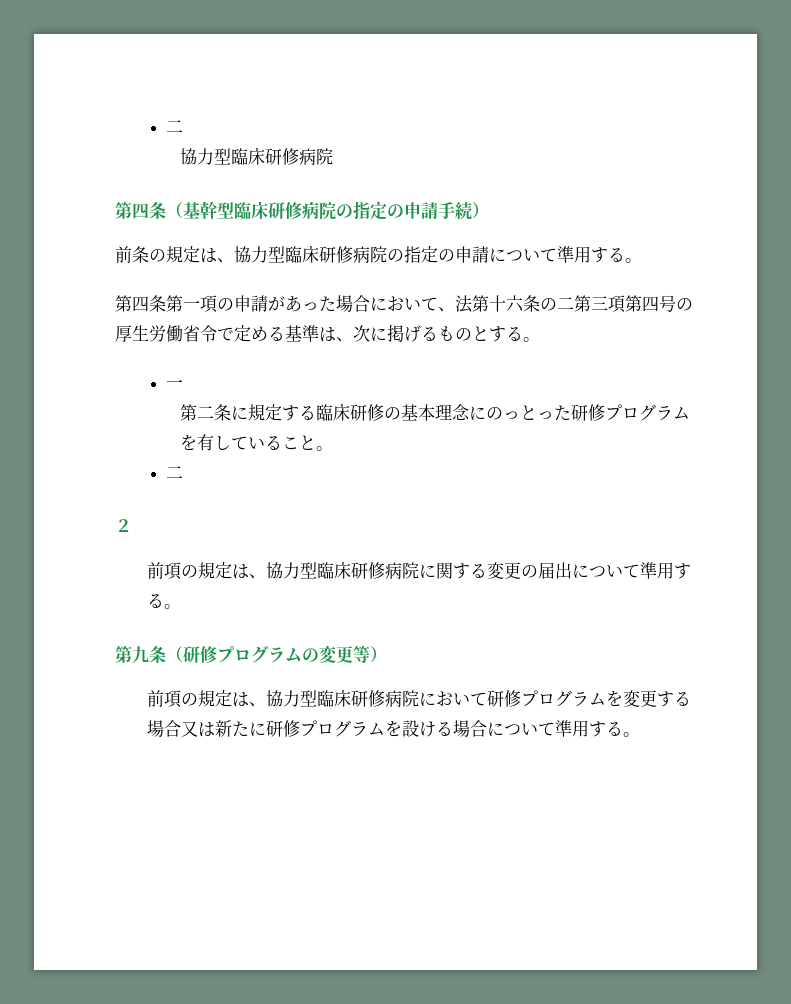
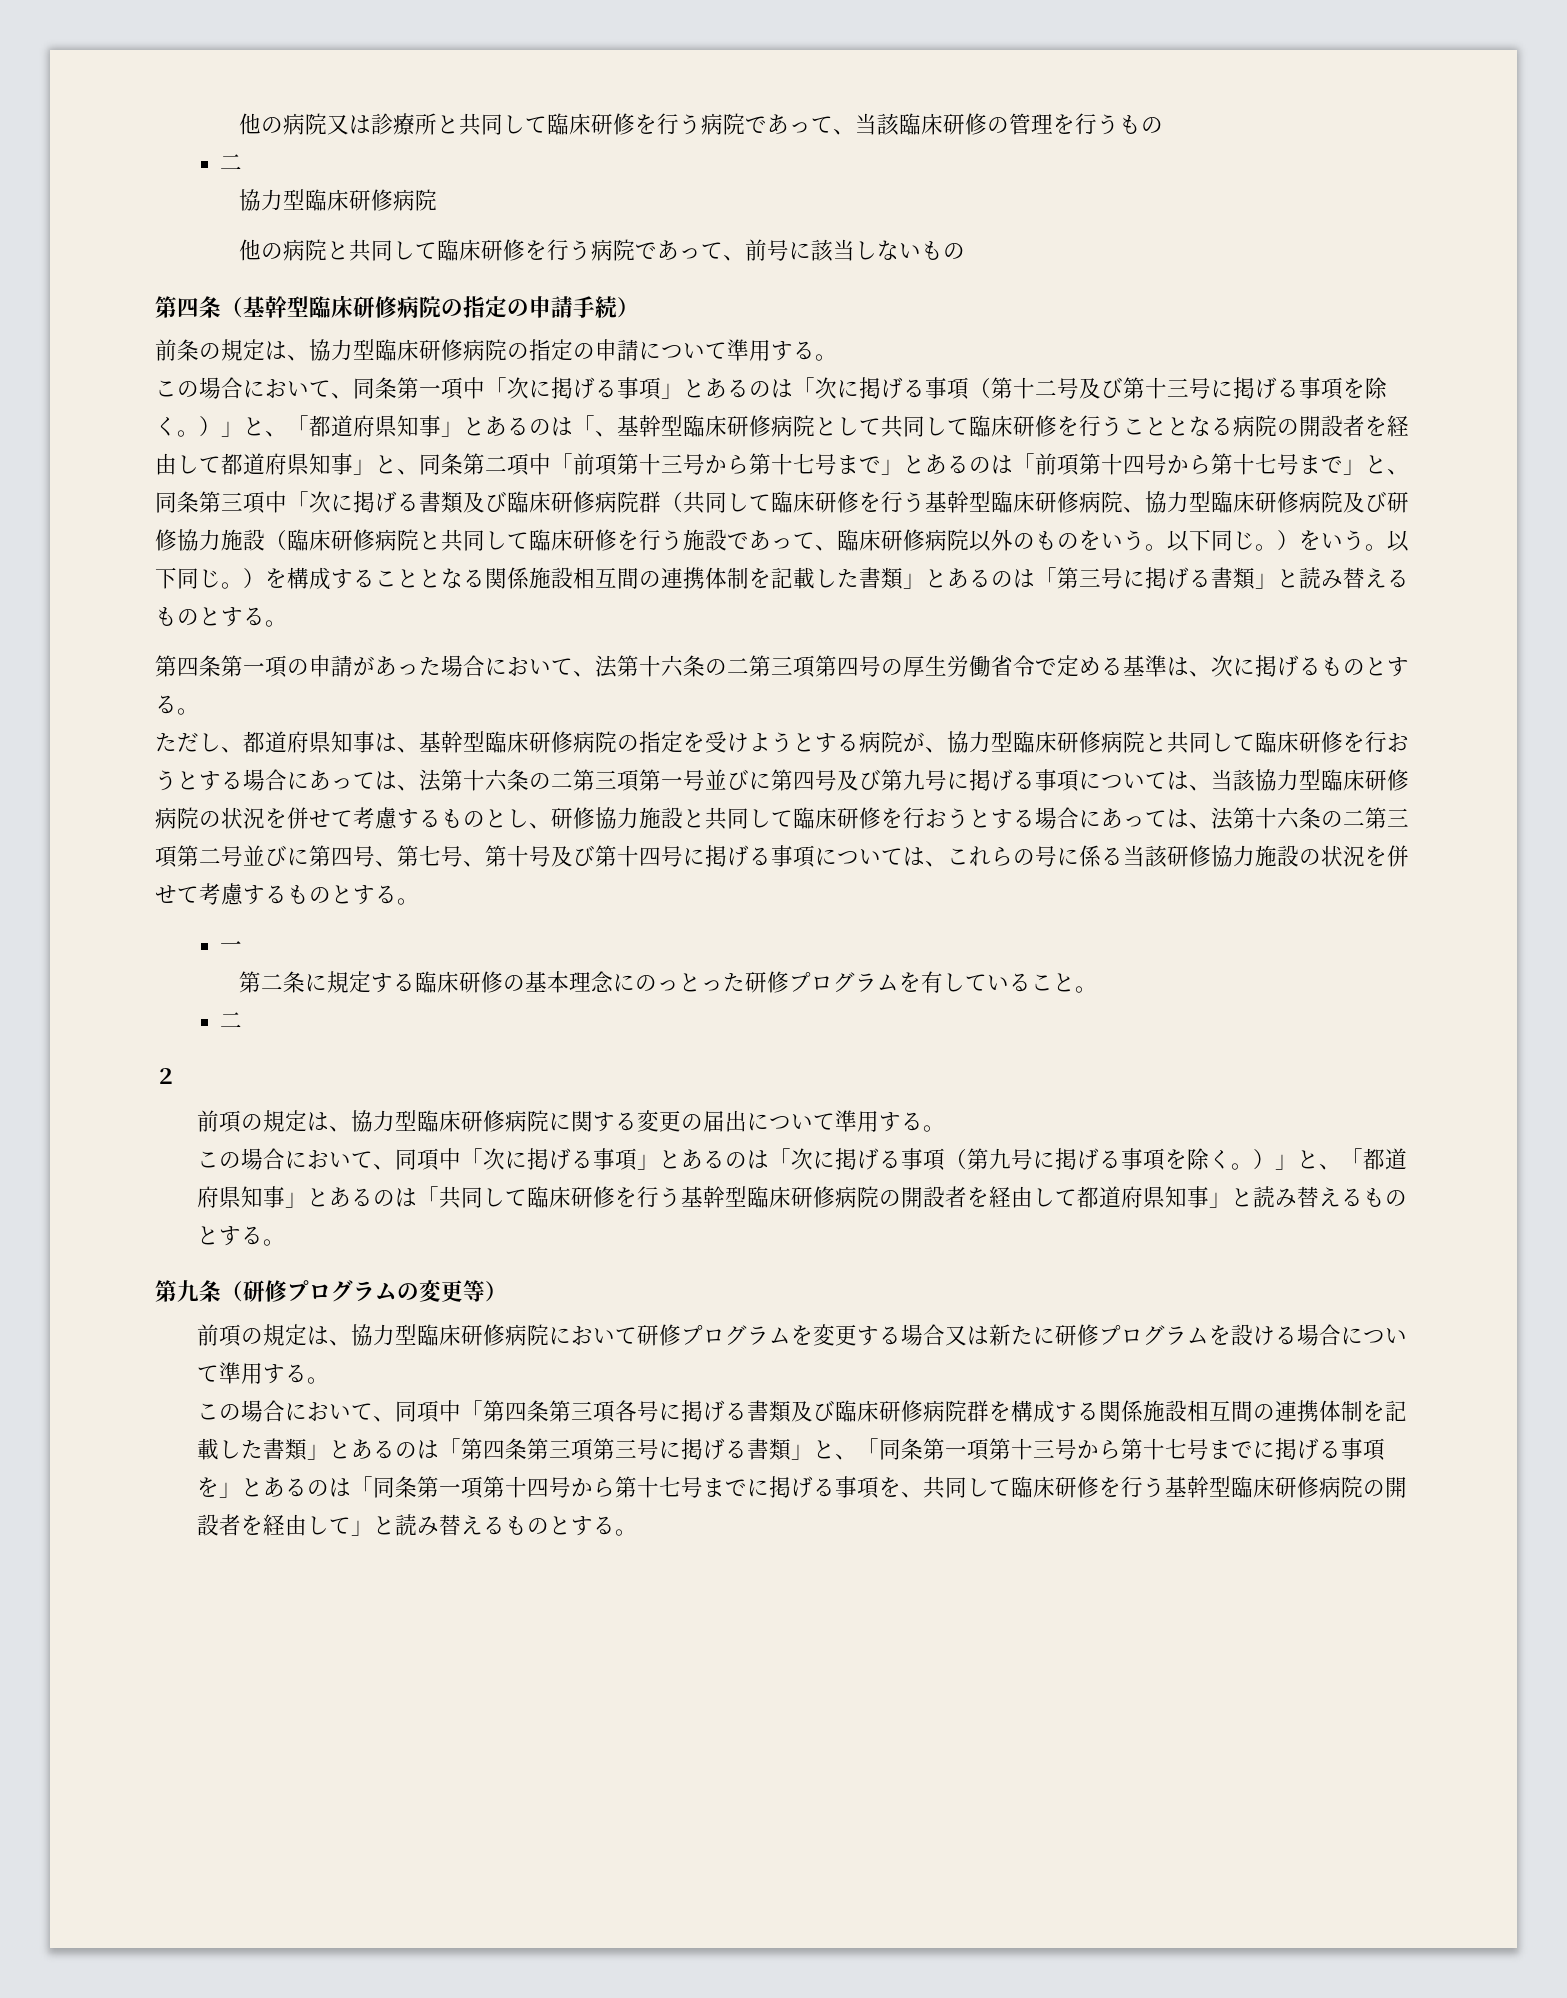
+ 他の病院又は診療所と共同して臨床研修を行う病院であって、当該臨床研修の管理を行うもの
+ 他の病院と共同して臨床研修を行う病院であって、前号に該当しないもの
+ この場合において、同条第一項中「次に掲げる事項」とあるのは「次に掲げる事項（第十二号及び第十三号に掲げる事項を除く。）」と、「都道府県知事」とあるのは「、基幹型臨床研修病院として共同して臨床研修を行うこととなる病院の開設者を経由して都道府県知事」と、同条第二項中「前項第十三号から第十七号まで」とあるのは「前項第十四号から第十七号まで」と、同条第三項中「次に掲げる書類及び臨床研修病院群（共同して臨床研修を行う基幹型臨床研修病院、協力型臨床研修病院及び研修協力施設（臨床研修病院と共同して臨床研修を行う施設であって、臨床研修病院以外のものをいう。以下同じ。）をいう。以下同じ。）を構成することとなる関係施設相互間の連携体制を記載した書類」とあるのは「第三号に掲げる書類」と読み替えるものとする。
+ ただし、都道府県知事は、基幹型臨床研修病院の指定を受けようとする病院が、協力型臨床研修病院と共同して臨床研修を行おうとする場合にあっては、法第十六条の二第三項第一号並びに第四号及び第九号に掲げる事項については、当該協力型臨床研修病院の状況を併せて考慮するものとし、研修協力施設と共同して臨床研修を行おうとする場合にあっては、法第十六条の二第三項第二号並びに第四号、第七号、第十号及び第十四号に掲げる事項については、これらの号に係る当該研修協力施設の状況を併せて考慮するものとする。
+ この場合において、同項中「次に掲げる事項」とあるのは「次に掲げる事項（第九号に掲げる事項を除く。）」と、「都道府県知事」とあるのは「共同して臨床研修を行う基幹型臨床研修病院の開設者を経由して都道府県知事」と読み替えるものとする。
+ この場合において、同項中「第四条第三項各号に掲げる書類及び臨床研修病院群を構成する関係施設相互間の連携体制を記載した書類」とあるのは「第四条第三項第三号に掲げる書類」と、「同条第一項第十三号から第十七号までに掲げる事項を」とあるのは「同条第一項第十四号から第十七号までに掲げる事項を、共同して臨床研修を行う基幹型臨床研修病院の開設者を経由して」と読み替えるものとする。

